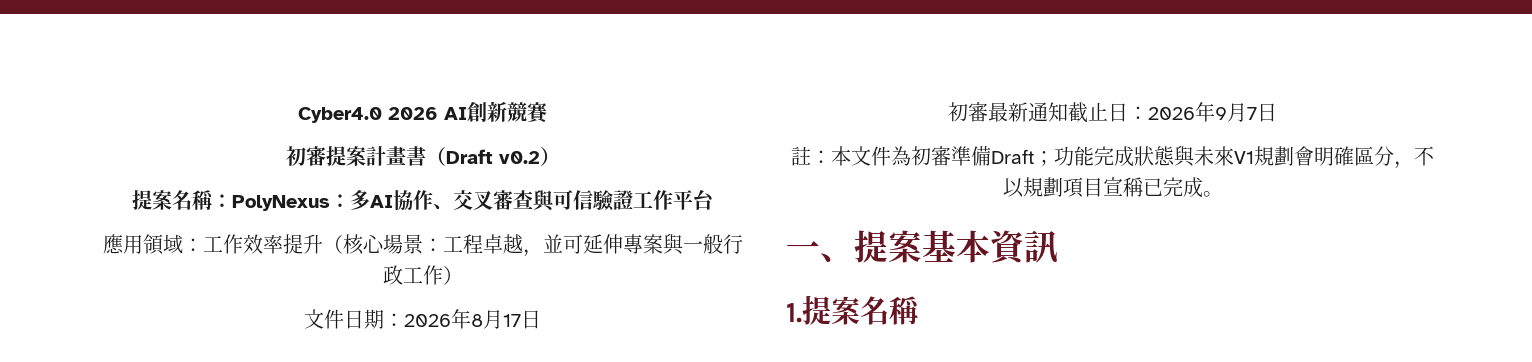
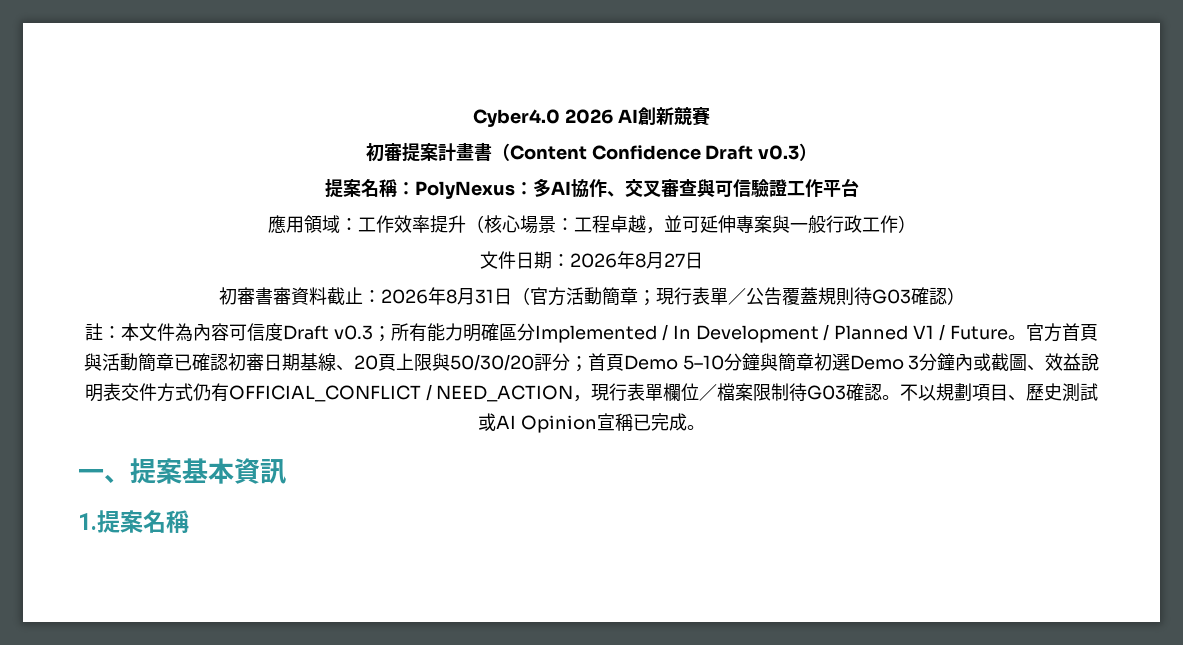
- 初審提案計畫書（Draft v0.2）
+ 初審提案計畫書（Content Confidence Draft v0.3）
- 文件日期：2026年8月17日
+ 文件日期：2026年8月27日
- 初審最新通知截止日：2026年9月7日
- 註：本文件為初審準備Draft；功能完成狀態與未來V1規劃會明確區分，不以規劃項目宣稱已完成。
+ 初審書審資料截止：2026年8月31日（官方活動簡章；現行表單／公告覆蓋規則待G03確認）
+ 註：本文件為內容可信度Draft v0.3；所有能力明確區分Implemented / In Development / Planned V1 / Future。官方首頁與活動簡章已確認初審日期基線、20頁上限與50/30/20評分；首頁Demo 5–10分鐘與簡章初選Demo 3分鐘內或截圖、效益說明表交件方式仍有OFFICIAL_CONFLICT / NEED_ACTION，現行表單欄位／檔案限制待G03確認。不以規劃項目、歷史測試或AI Opinion宣稱已完成。

